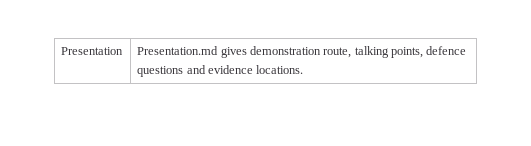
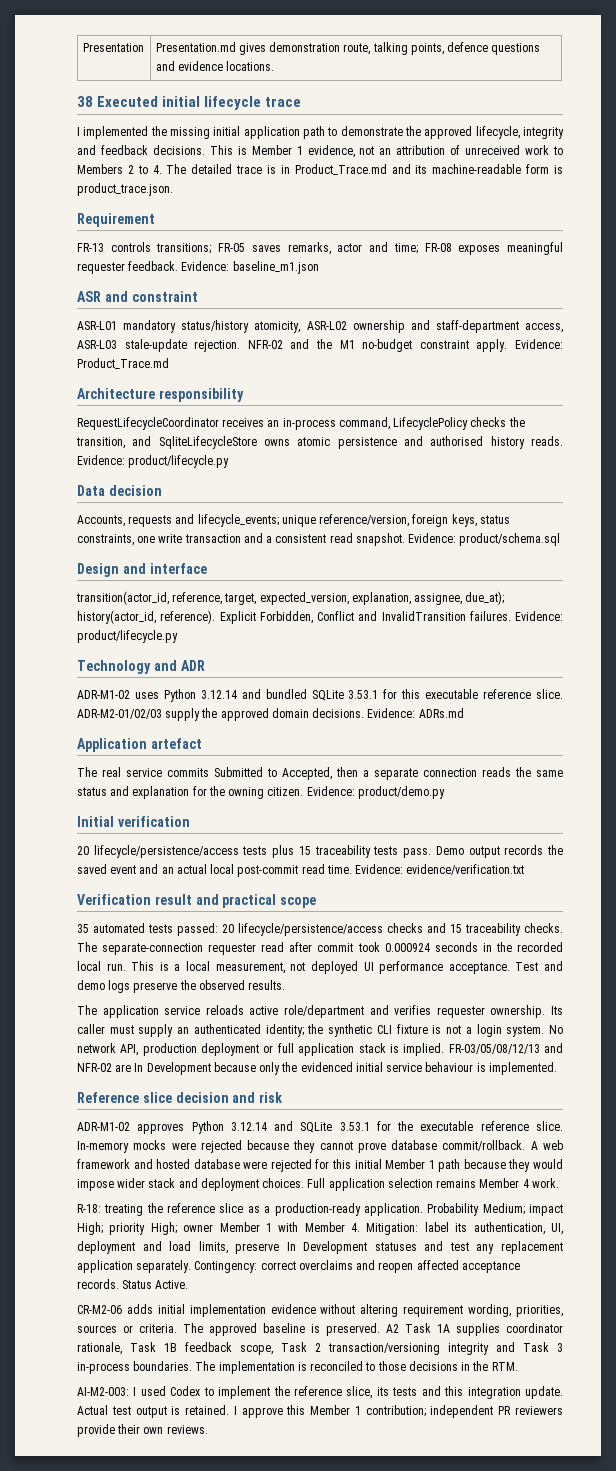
+ 38 Executed initial lifecycle trace
+ I implemented the missing initial application path to demonstrate the approved lifecycle, integrity and feedback decisions. This is Member 1 evidence, not an attribution of unreceived work to Members 2 to 4. The detailed trace is in Product_Trace.md and its machine-readable form is product_trace.json.
+ Requirement
+ FR-13 controls transitions; FR-05 saves remarks, actor and time; FR-08 exposes meaningful requester feedback. Evidence: baseline_m1.json
+ ASR and constraint
+ ASR-L01 mandatory status/history atomicity, ASR-L02 ownership and staff-department access, ASR-L03 stale-update rejection. NFR-02 and the M1 no-budget constraint apply. Evidence: Product_Trace.md
+ Architecture responsibility
+ RequestLifecycleCoordinator receives an in-process command, LifecyclePolicy checks the transition, and SqliteLifecycleStore owns atomic persistence and authorised history reads. Evidence: product/lifecycle.py
+ Data decision
+ Accounts, requests and lifecycle_events; unique reference/version, foreign keys, status constraints, one write transaction and a consistent read snapshot. Evidence: product/schema.sql
+ Design and interface
+ transition(actor_id, reference, target, expected_version, explanation, assignee, due_at); history(actor_id, reference). Explicit Forbidden, Conflict and InvalidTransition failures. Evidence: product/lifecycle.py
+ Technology and ADR
+ ADR-M1-02 uses Python 3.12.14 and bundled SQLite 3.53.1 for this executable reference slice. ADR-M2-01/02/03 supply the approved domain decisions. Evidence: ADRs.md
+ Application artefact
+ The real service commits Submitted to Accepted, then a separate connection reads the same status and explanation for the owning citizen. Evidence: product/demo.py
+ Initial verification
+ 20 lifecycle/persistence/access tests plus 15 traceability tests pass. Demo output records the saved event and an actual local post-commit read time. Evidence: evidence/verification.txt
+ Verification result and practical scope
+ 35 automated tests passed: 20 lifecycle/persistence/access checks and 15 traceability checks. The separate-connection requester read after commit took 0.000924 seconds in the recorded local run. This is a local measurement, not deployed UI performance acceptance. Test and demo logs preserve the observed results.
+ The application service reloads active role/department and verifies requester ownership. Its caller must supply an authenticated identity; the synthetic CLI fixture is not a login system. No network API, production deployment or full application stack is implied. FR-03/05/08/12/13 and NFR-02 are In Development because only the evidenced initial service behaviour is implemented.
+ Reference slice decision and risk
+ ADR-M1-02 approves Python 3.12.14 and SQLite 3.53.1 for the executable reference slice. In-memory mocks were rejected because they cannot prove database commit/rollback. A web framework and hosted database were rejected for this initial Member 1 path because they would impose wider stack and deployment choices. Full application selection remains Member 4 work.
+ R-18: treating the reference slice as a production-ready application. Probability Medium; impact High; priority High; owner Member 1 with Member 4. Mitigation: label its authentication, UI, deployment and load limits, preserve In Development statuses and test any replacement application separately. Contingency: correct overclaims and reopen affected acceptance records. Status Active.
+ CR-M2-06 adds initial implementation evidence without altering requirement wording, priorities, sources or criteria. The approved baseline is preserved. A2 Task 1A supplies coordinator rationale, Task 1B feedback scope, Task 2 transaction/versioning integrity and Task 3 in-process boundaries. The implementation is reconciled to those decisions in the RTM.
+ AI-M2-003: I used Codex to implement the reference slice, its tests and this integration update. Actual test output is retained. I approve this Member 1 contribution; independent PR reviewers provide their own reviews.

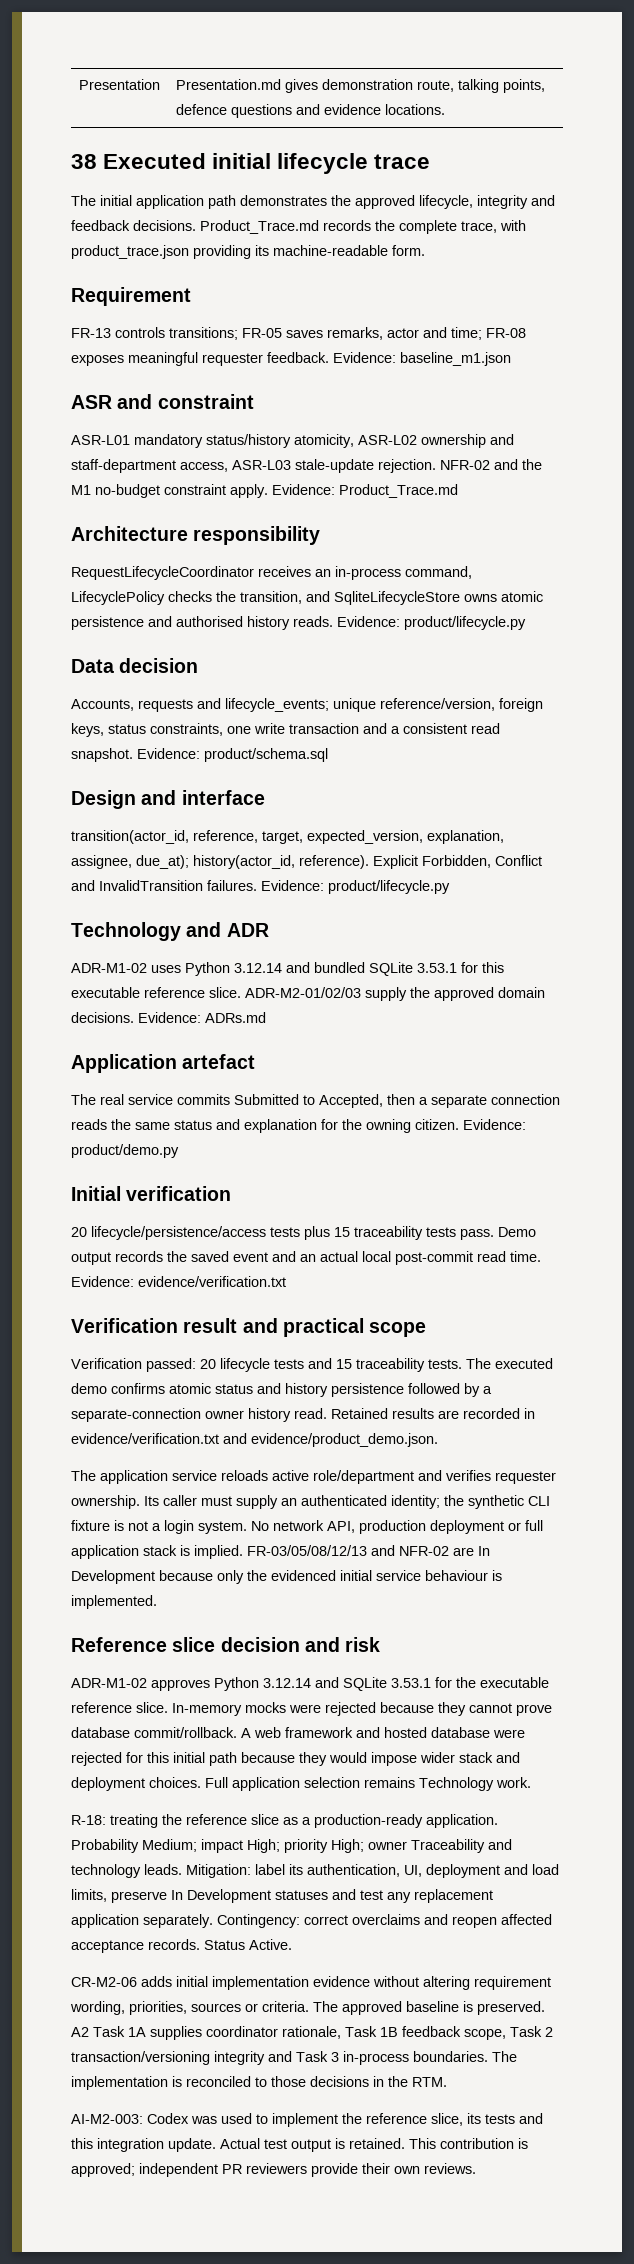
- I implemented the missing initial application path to demonstrate the approved lifecycle, integrity and feedback decisions.
+ The initial application path demonstrates the approved lifecycle, integrity and feedback decisions.
- This is Member 1 evidence, not an attribution of unreceived work to Members 2 to 4. The detailed trace is in Product_Trace.md and its machine-readable form is product_trace.json.
+ Product_Trace.md records the complete trace, with product_trace.json providing its machine-readable form.
- 35 automated tests passed: 20 lifecycle/persistence/access checks and 15 traceability checks. The separate-connection requester read after commit took 0.000924 seconds in the recorded local run. This is a local measurement, not deployed UI performance acceptance. Test and demo logs preserve the observed results.
+ Verification passed: 20 lifecycle tests and 15 traceability tests. The executed demo confirms atomic status and history persistence followed by a separate-connection owner history read. Retained results are recorded in evidence/verification.txt and evidence/product_demo.json.
- A web framework and hosted database were rejected for this initial Member 1 path because they would impose wider stack and deployment choices.
+ A web framework and hosted database were rejected for this initial path because they would impose wider stack and deployment choices.
- Full application selection remains Member 4 work.
+ Full application selection remains Technology work.
- Probability Medium; impact High; priority High; owner Member 1 with Member 4. Mitigation: label its authentication, UI, deployment and load limits, preserve In Development statuses and test any replacement application separately.
+ Probability Medium; impact High; priority High; owner Traceability and technology leads. Mitigation: label its authentication, UI, deployment and load limits, preserve In Development statuses and test any replacement application separately.
- AI-M2-003: I used Codex to implement the reference slice, its tests and this integration update.
+ AI-M2-003: Codex was used to implement the reference slice, its tests and this integration update.
- I approve this Member 1 contribution; independent PR reviewers provide their own reviews.
+ This contribution is approved; independent PR reviewers provide their own reviews.

